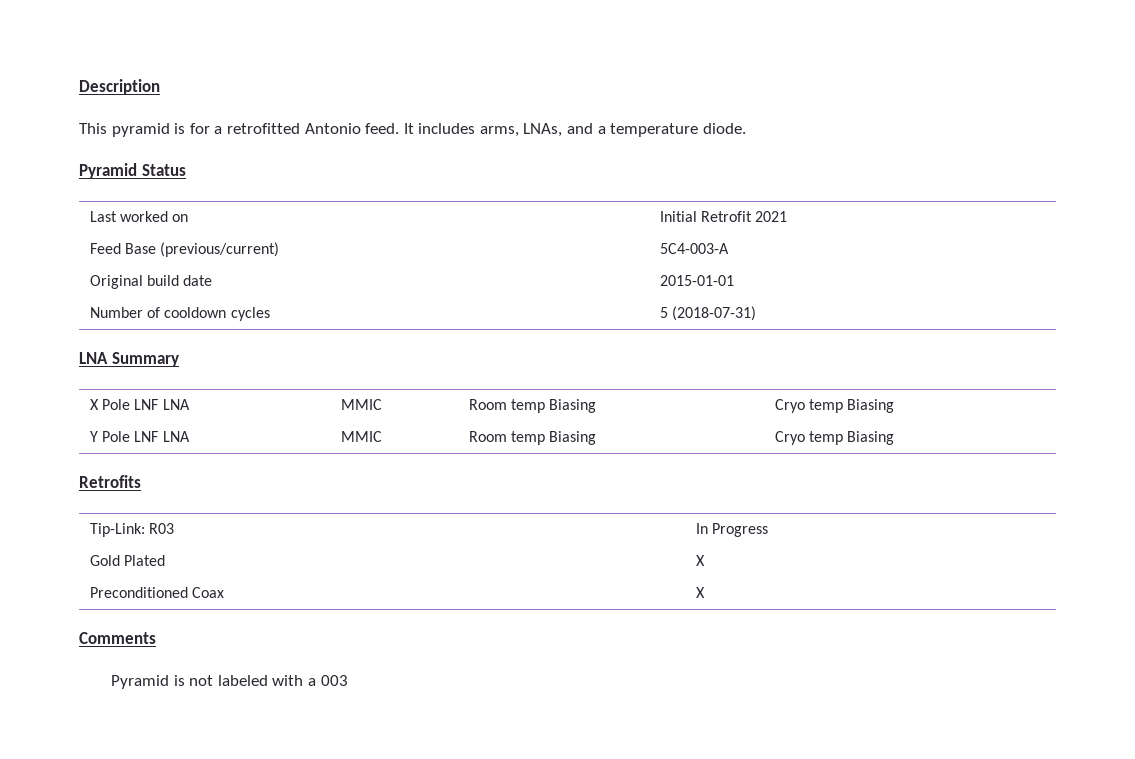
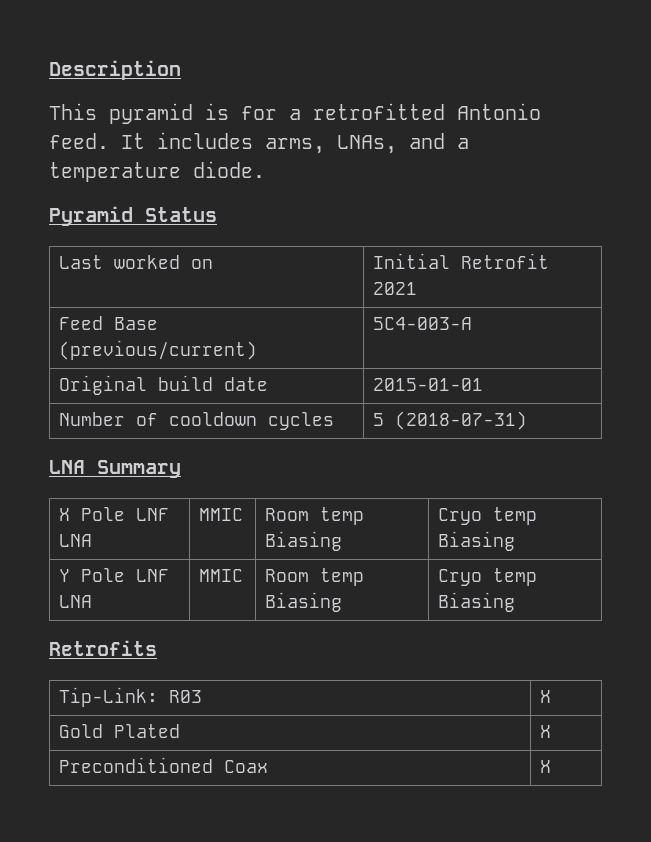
- Tip-Link: R03 | In Progress
+ Tip-Link: R03 | X
- Comments
- Pyramid is not labeled with a 003

